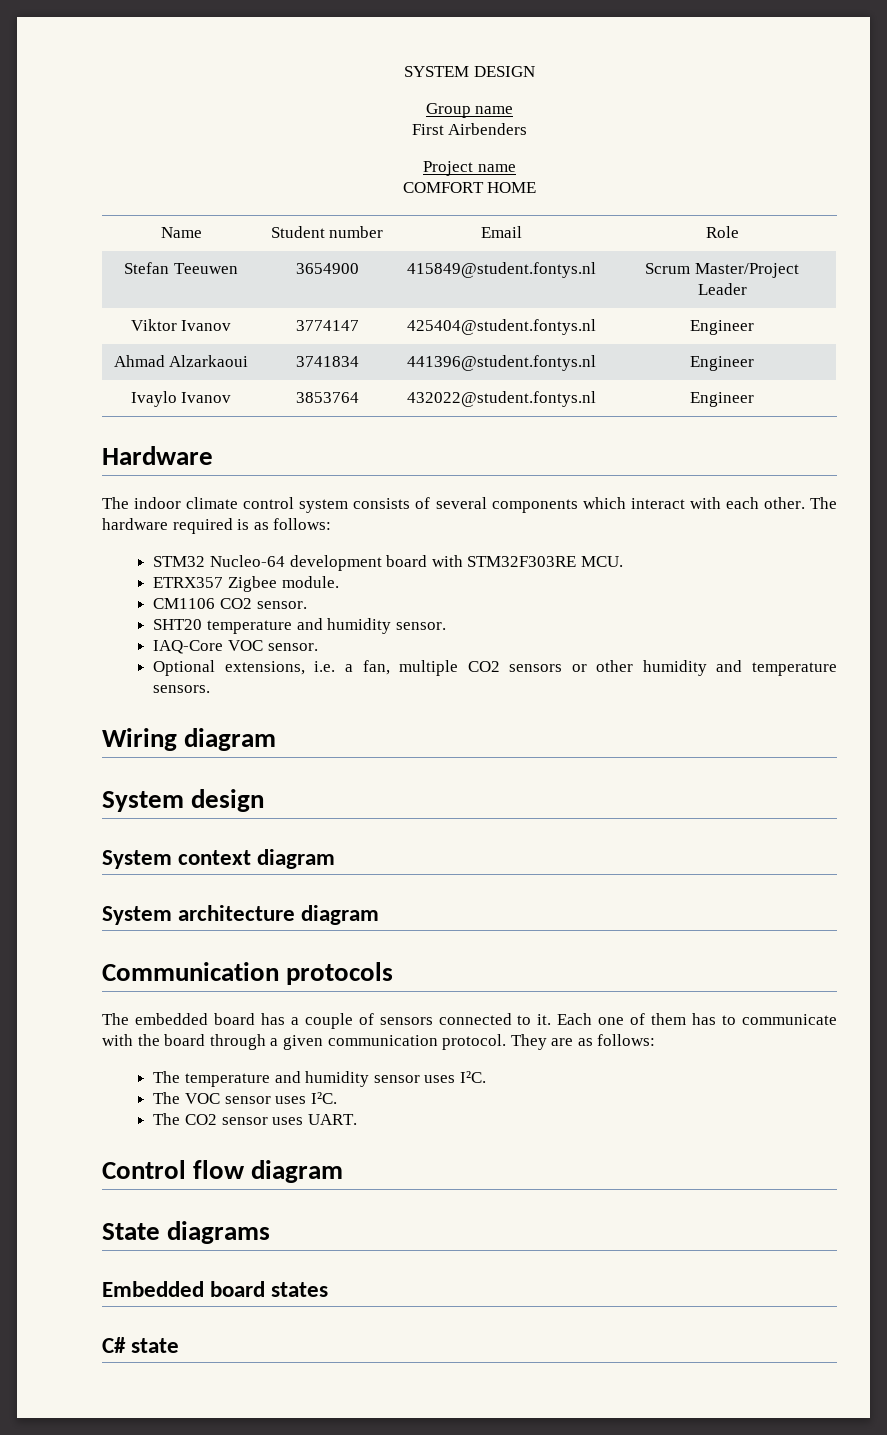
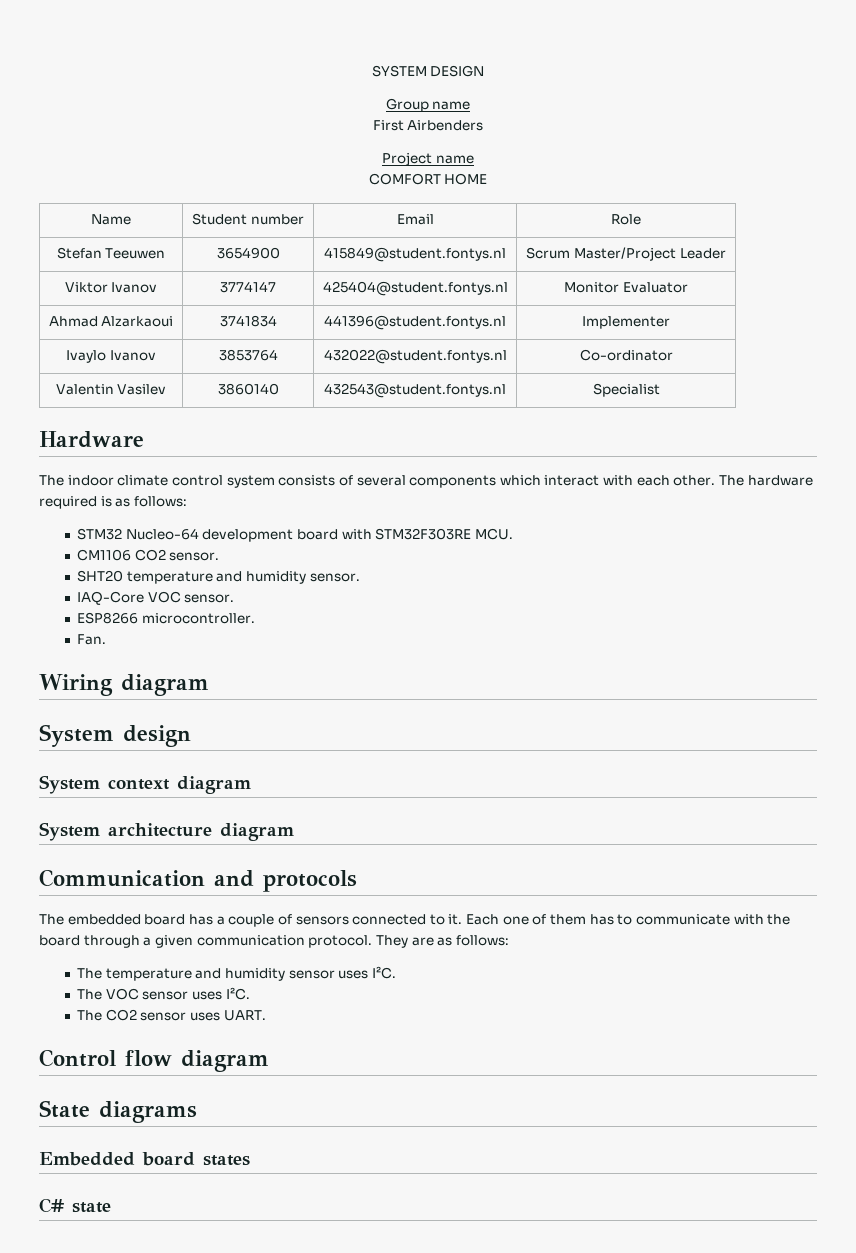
- Viktor Ivanov | 3774147 | 425404@student.fontys.nl | Engineer
+ Viktor Ivanov | 3774147 | 425404@student.fontys.nl | Monitor Evaluator
- Ahmad Alzarkaoui | 3741834 | 441396@student.fontys.nl | Engineer
+ Ahmad Alzarkaoui | 3741834 | 441396@student.fontys.nl | Implementer
- Ivaylo Ivanov | 3853764 | 432022@student.fontys.nl | Engineer
+ Ivaylo Ivanov | 3853764 | 432022@student.fontys.nl | Co-ordinator
+ Valentin Vasilev | 3860140 | 432543@student.fontys.nl | Specialist
- ETRX357 Zigbee module.
- Optional extensions, i.e. a fan, multiple CO2 sensors or other humidity and temperature sensors.
+ ESP8266 microcontroller.
+ Fan.
- Communication protocols
+ Communication and protocols

